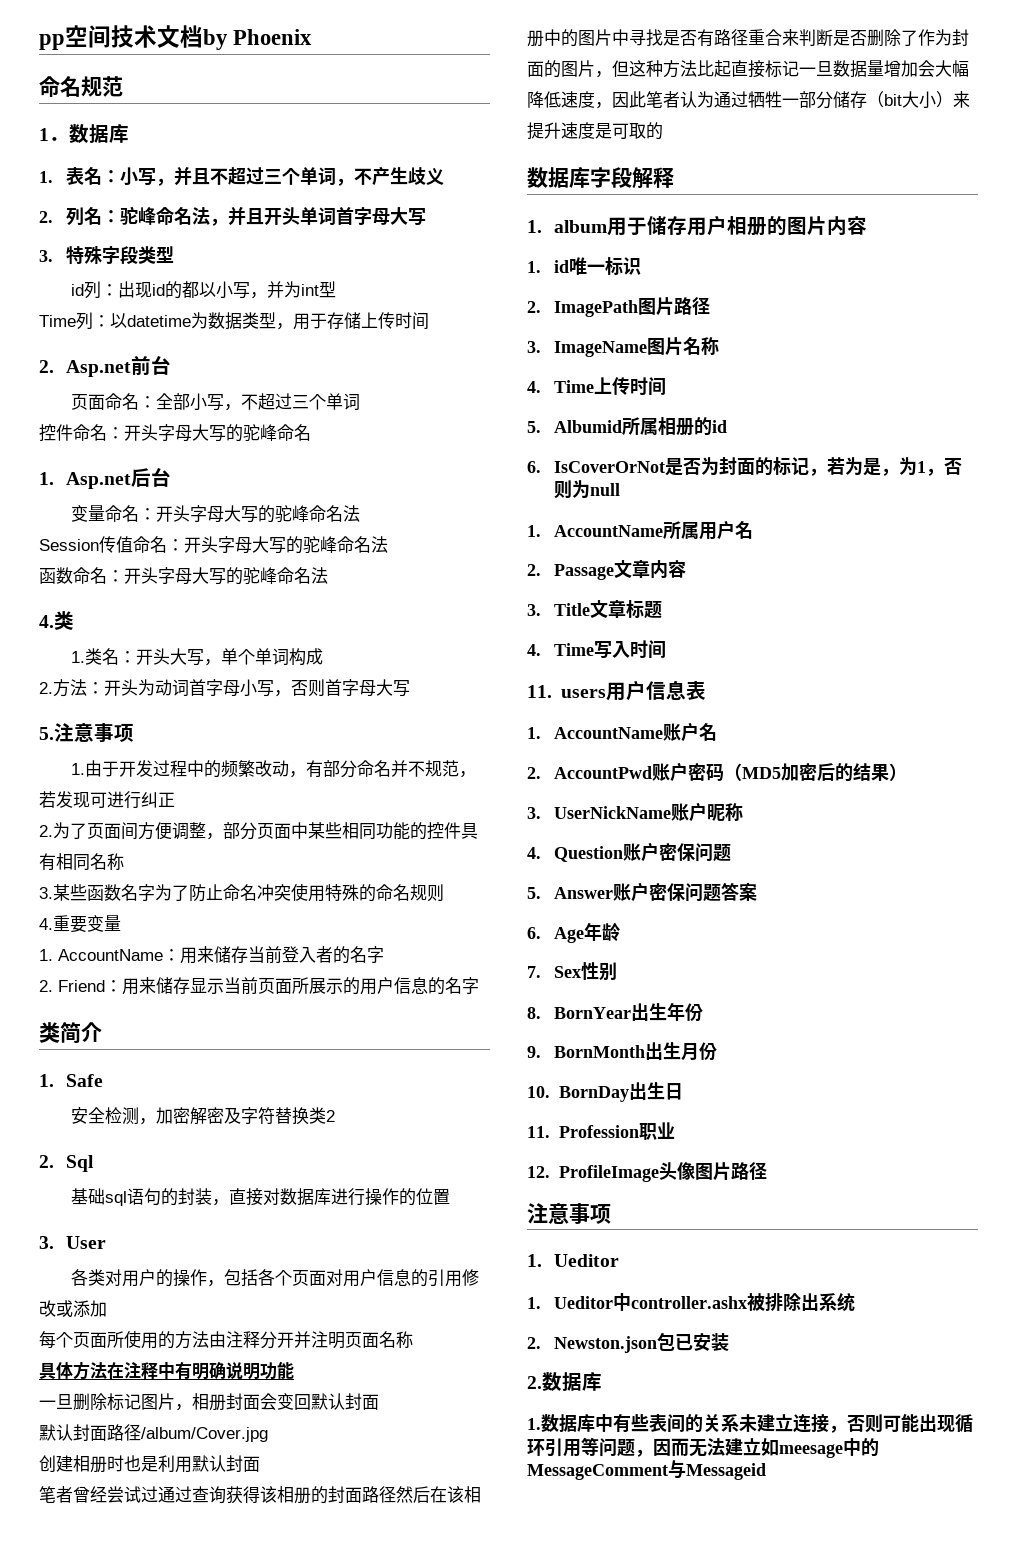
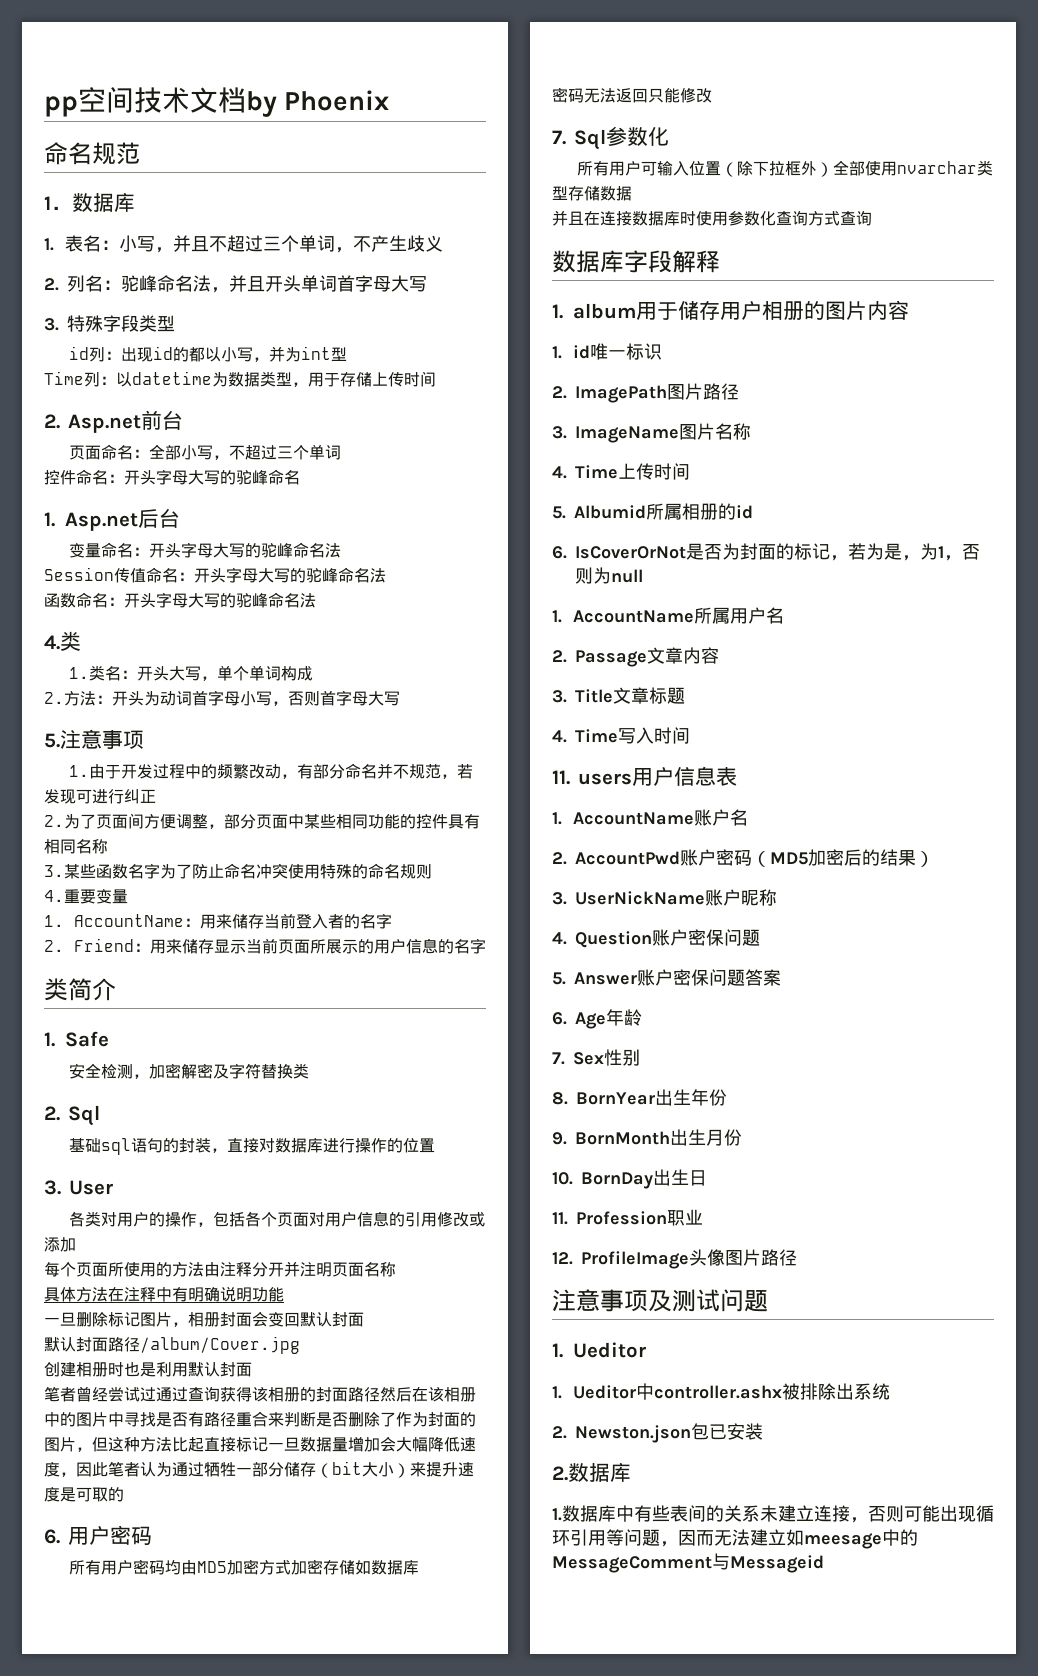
- 安全检测，加密解密及字符替换类2
+ 安全检测，加密解密及字符替换类
+ 6.用户密码
+ 所有用户密码均由MD5加密方式加密存储如数据库
+ 密码无法返回只能修改
+ 7. Sql参数化
+ 所有用户可输入位置（除下拉框外）全部使用nvarchar类型存储数据
+ 并且在连接数据库时使用参数化查询方式查询
  12. ProfileImage头像图片路径
- 注意事项
+ 注意事项及测试问题

